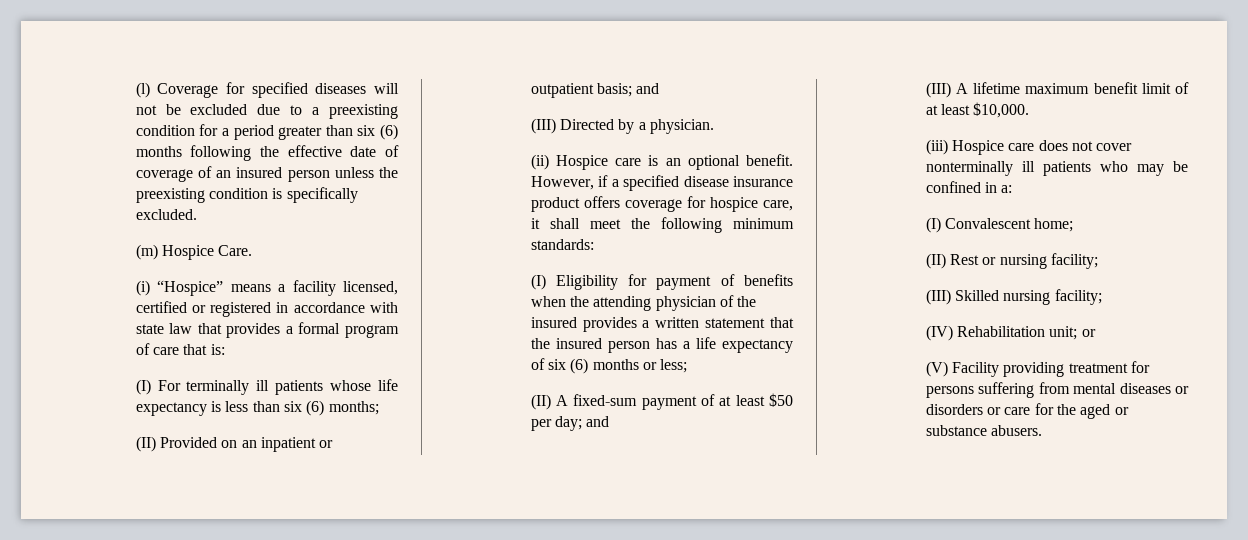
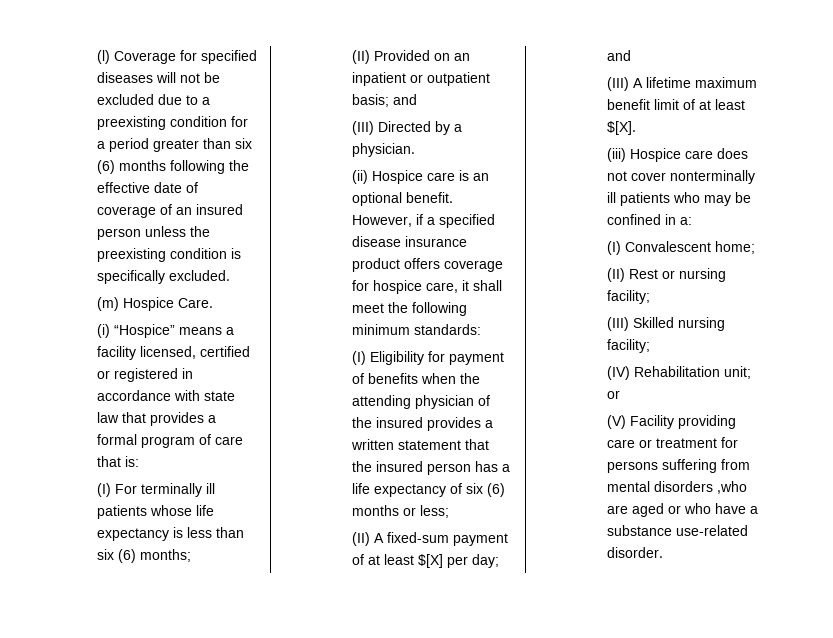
- (II) A fixed-sum payment of at least $50 per day; and
+ (II) A fixed-sum payment of at least $[X] per day; and
- (III) A lifetime maximum benefit limit of at least $10,000.
+ (III) A lifetime maximum benefit limit of at least $[X].
- (V) Facility providing treatment for persons suffering from mental diseases or disorders or care for the aged or substance abusers.
+ (V) Facility providing care or treatment for persons suffering from mental disorders ,who are aged or who have a substance use-related disorder.

